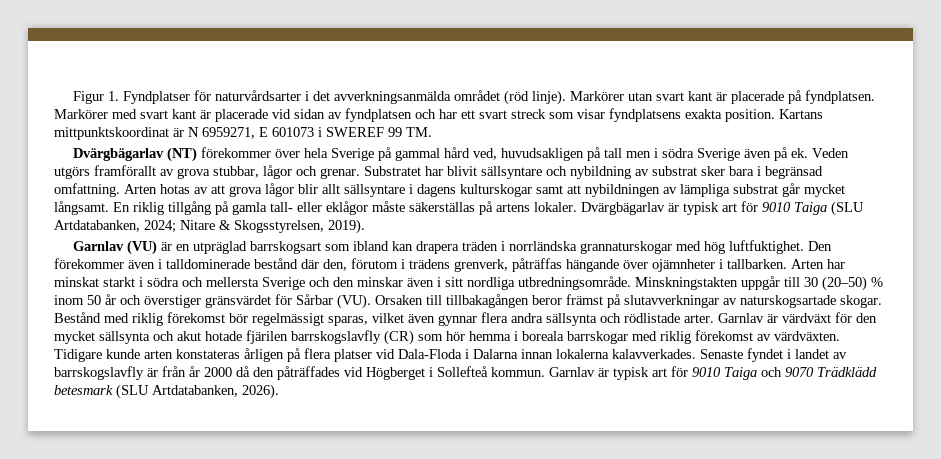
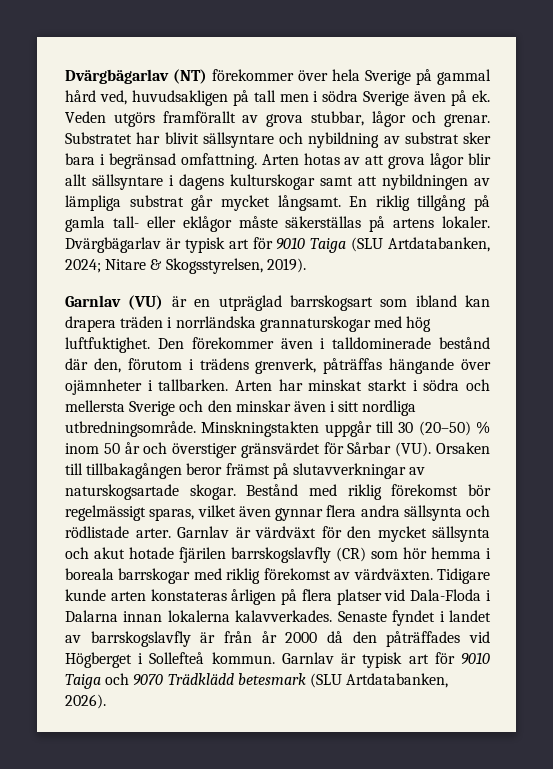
- Figur 1. Fyndplatser för naturvårdsarter i det avverkningsanmälda området (röd linje). Markörer utan svart kant är placerade på fyndplatsen. Markörer med svart kant är placerade vid sidan av fyndplatsen och har ett svart streck som visar fyndplatsens exakta position. Kartans mittpunktskoordinat är N 6959271, E 601073 i SWEREF 99 TM.

